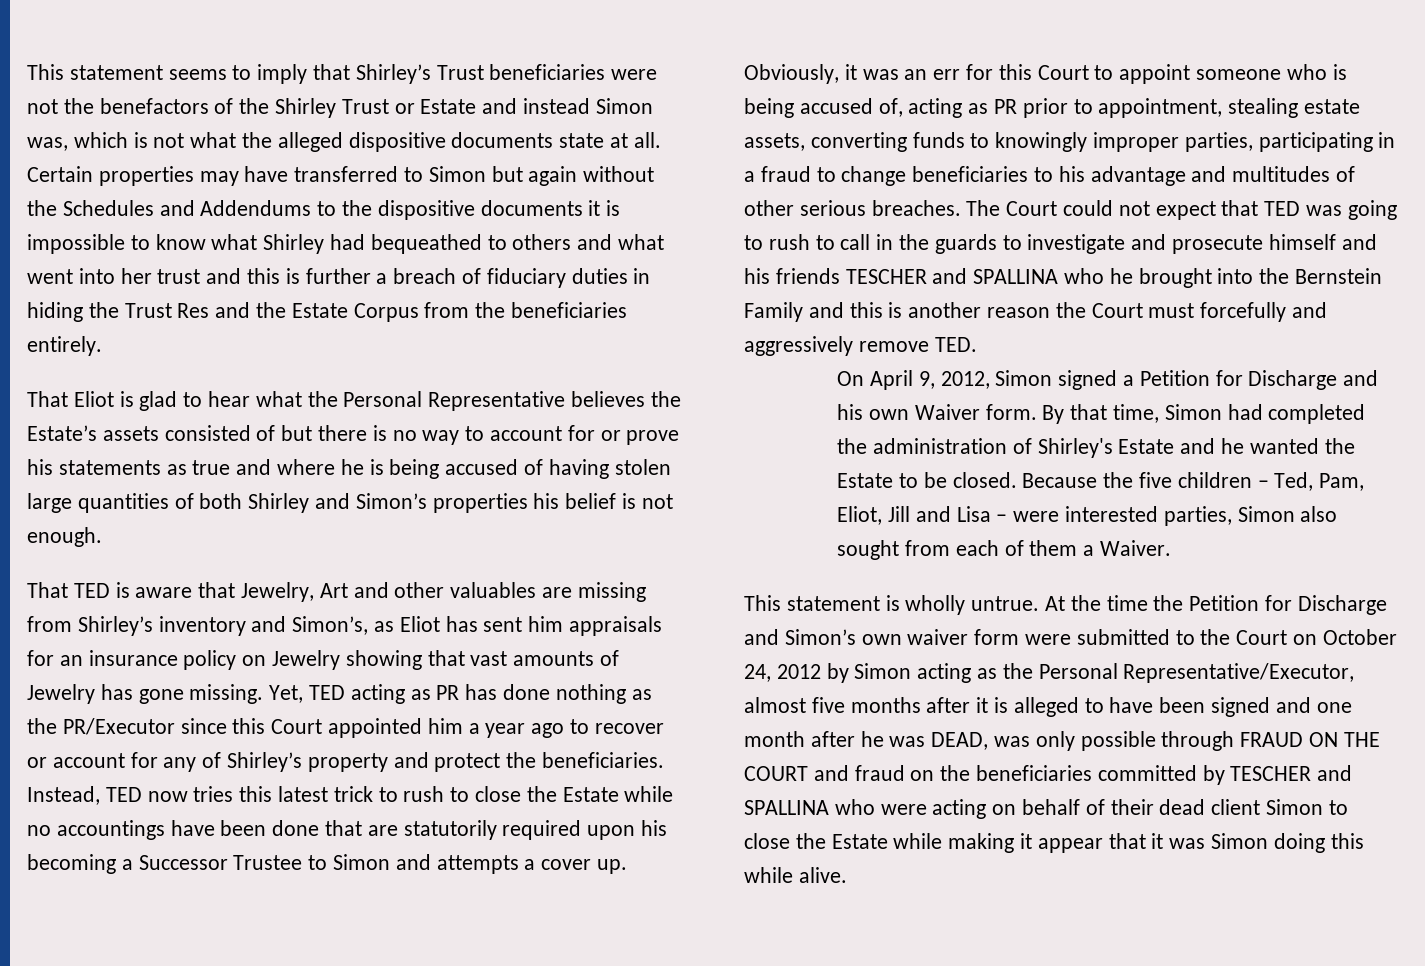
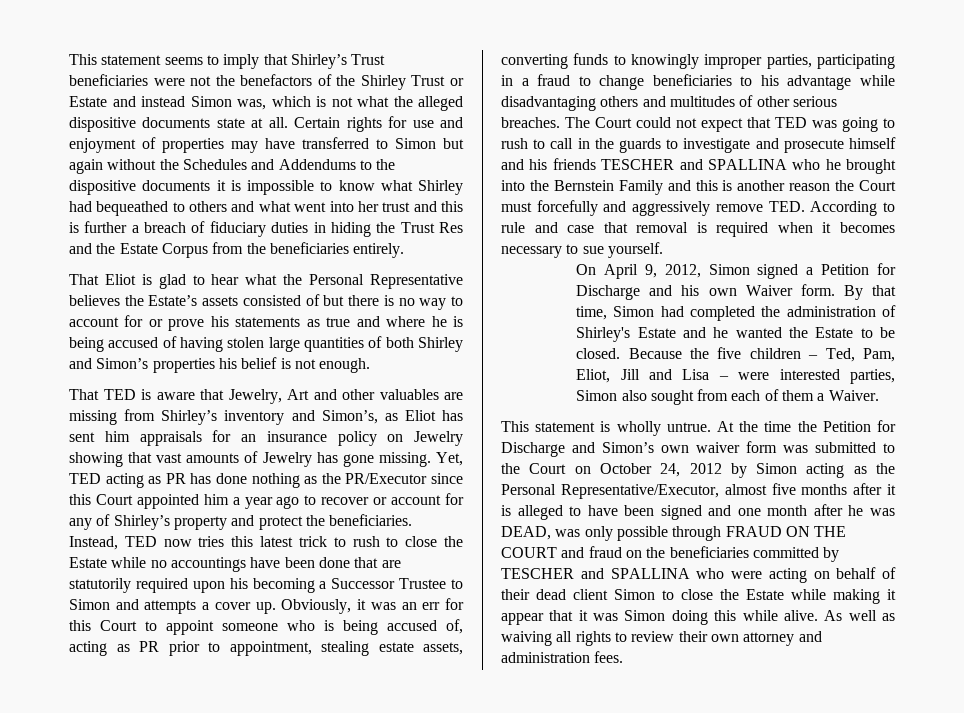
- Certain properties may have transferred to Simon but again without the Schedules and Addendums to the dispositive documents it is impossible to know what Shirley had bequeathed to others and what went into her trust and this is further a breach of fiduciary duties in hiding the Trust Res and the Estate Corpus from the beneficiaries entirely.
+ Certain rights for use and enjoyment of properties may have transferred to Simon but again without the Schedules and Addendums to the dispositive documents it is impossible to know what Shirley had bequeathed to others and what went into her trust and this is further a breach of fiduciary duties in hiding the Trust Res and the Estate Corpus from the beneficiaries entirely.
- Obviously, it was an err for this Court to appoint someone who is being accused of, acting as PR prior to appointment, stealing estate assets, converting funds to knowingly improper parties, participating in a fraud to change beneficiaries to his advantage and multitudes of other serious breaches.
+ Obviously, it was an err for this Court to appoint someone who is being accused of, acting as PR prior to appointment, stealing estate assets, converting funds to knowingly improper parties, participating in a fraud to change beneficiaries to his advantage while disadvantaging others and multitudes of other serious breaches.
- The Court could not expect that TED was going to rush to call in the guards to investigate and prosecute himself and his friends TESCHER and SPALLINA who he brought into the Bernstein Family and this is another reason the Court must forcefully and aggressively remove TED.
+ The Court could not expect that TED was going to rush to call in the guards to investigate and prosecute himself and his friends TESCHER and SPALLINA who he brought into the Bernstein Family and this is another reason the Court must forcefully and aggressively remove TED. According to rule and case that removal is required when it becomes necessary to sue yourself.
- At the time the Petition for Discharge and Simon’s own waiver form were submitted to the Court on October 24, 2012 by Simon acting as the Personal Representative/Executor, almost five months after it is alleged to have been signed and one month after he was DEAD, was only possible through FRAUD ON THE COURT and fraud on the beneficiaries committed by TESCHER and SPALLINA who were acting on behalf of their dead client Simon to close the Estate while making it appear that it was Simon doing this while alive.
+ At the time the Petition for Discharge and Simon’s own waiver form was submitted to the Court on October 24, 2012 by Simon acting as the Personal Representative/Executor, almost five months after it is alleged to have been signed and one month after he was DEAD, was only possible through FRAUD ON THE COURT and fraud on the beneficiaries committed by TESCHER and SPALLINA who were acting on behalf of their dead client Simon to close the Estate while making it appear that it was Simon doing this while alive.
+ As well as waiving all rights to review their own attorney and administration fees.

